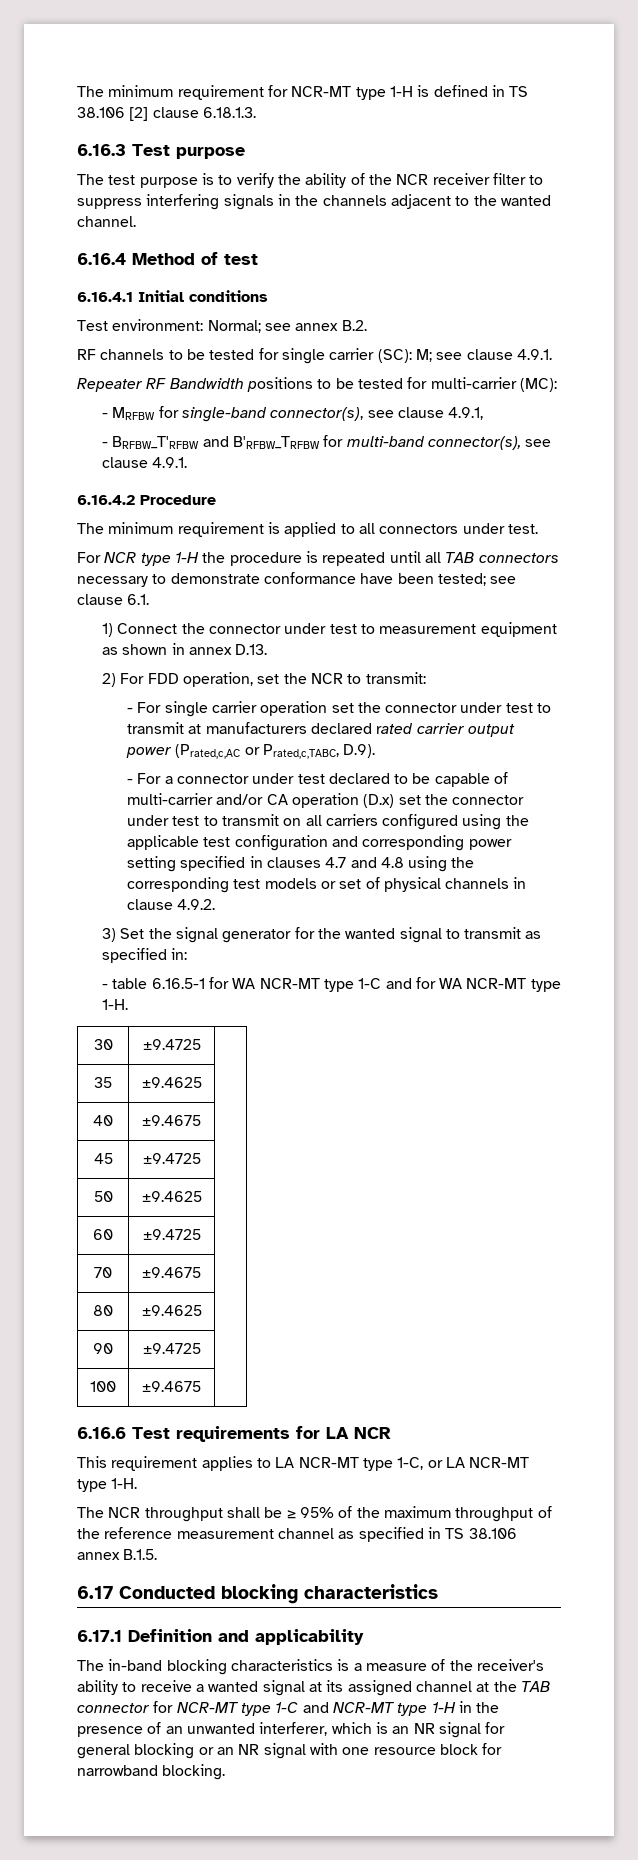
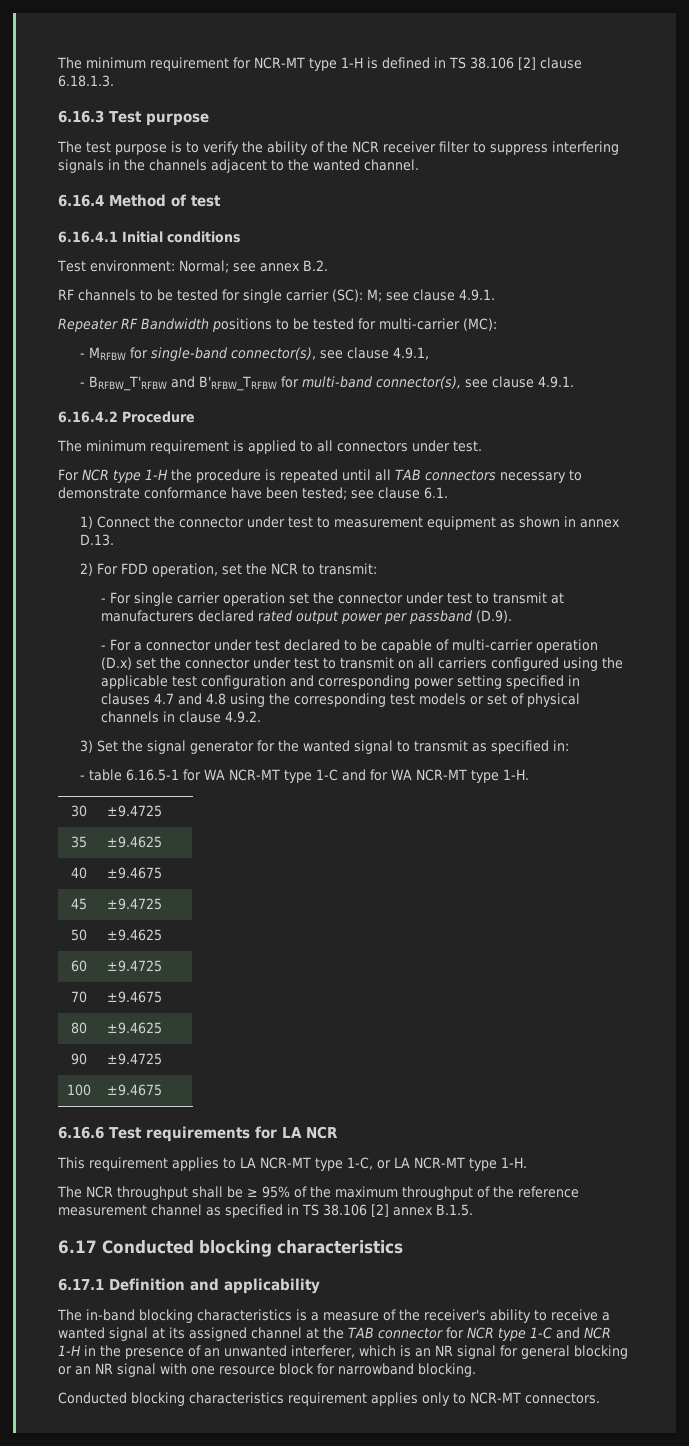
- - For single carrier operation set the connector under test to transmit at manufacturers declared rated carrier output power (Prated,c,AC or Prated,c,TABC, D.9).
+ - For single carrier operation set the connector under test to transmit at manufacturers declared rated output power per passband (D.9).
- - For a connector under test declared to be capable of multi-carrier and/or CA operation (D.x) set the connector under test to transmit on all carriers configured using the applicable test configuration and corresponding power setting specified in clauses 4.7 and 4.8 using the corresponding test models or set of physical channels in clause 4.9.2.
+ - For a connector under test declared to be capable of multi-carrier operation (D.x) set the connector under test to transmit on all carriers configured using the applicable test configuration and corresponding power setting specified in clauses 4.7 and 4.8 using the corresponding test models or set of physical channels in clause 4.9.2.
- The NCR throughput shall be ≥ 95% of the maximum throughput of the reference measurement channel as specified in TS 38.106 annex B.1.5.
+ The NCR throughput shall be ≥ 95% of the maximum throughput of the reference measurement channel as specified in TS 38.106 [2] annex B.1.5.
- The in-band blocking characteristics is a measure of the receiver's ability to receive a wanted signal at its assigned channel at the TAB connector for NCR-MT type 1-C and NCR-MT type 1-H in the presence of an unwanted interferer, which is an NR signal for general blocking or an NR signal with one resource block for narrowband blocking.
+ The in-band blocking characteristics is a measure of the receiver's ability to receive a wanted signal at its assigned channel at the TAB connector for NCR type 1-C and NCR 1-H in the presence of an unwanted interferer, which is an NR signal for general blocking or an NR signal with one resource block for narrowband blocking.
+ Conducted blocking characteristics requirement applies only to NCR-MT connectors.

